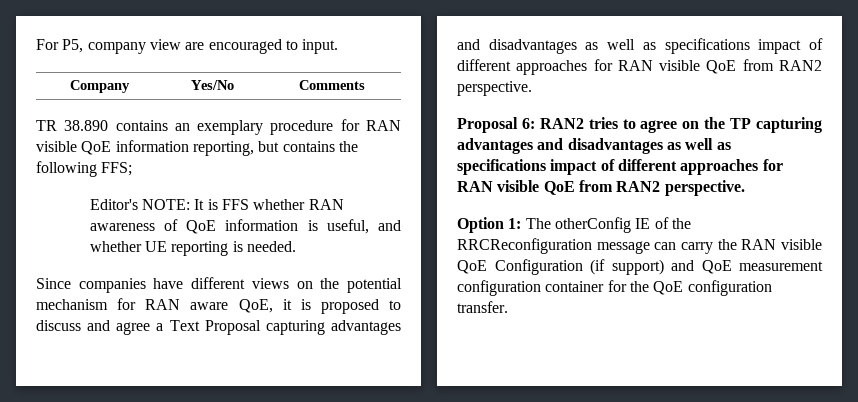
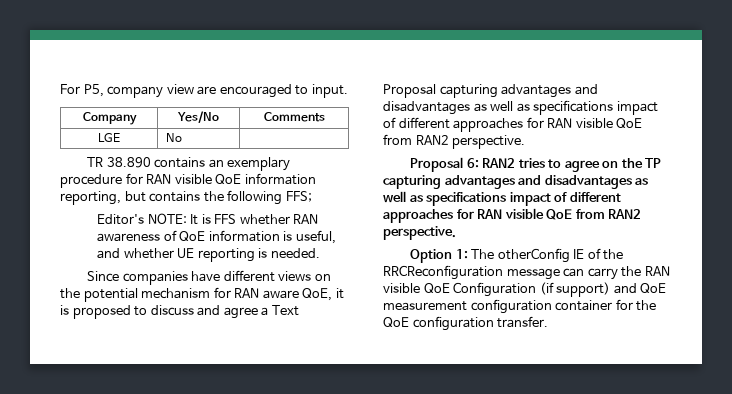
+ LGE | No |

